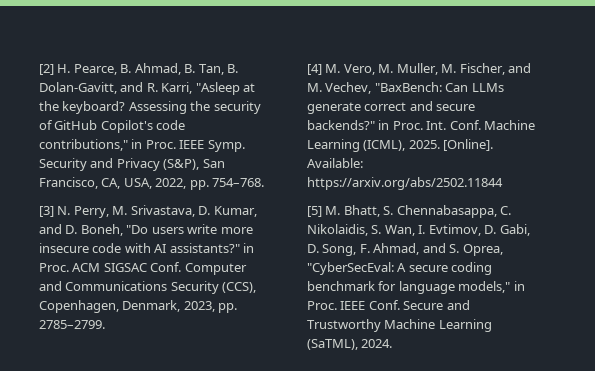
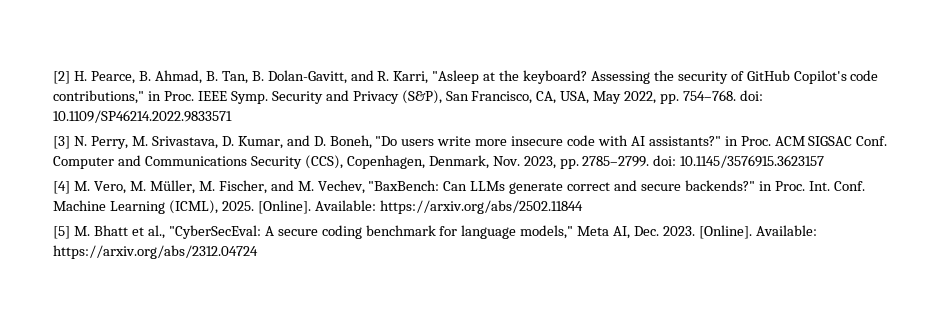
- Security and Privacy (S&P), San Francisco, CA, USA, 2022, pp. 754–768.
+ Security and Privacy (S&P), San Francisco, CA, USA, May 2022, pp. 754–768. doi: 10.1109/SP46214.2022.9833571
- Computer and Communications Security (CCS), Copenhagen, Denmark, 2023, pp. 2785–2799.
+ Computer and Communications Security (CCS), Copenhagen, Denmark, Nov. 2023, pp. 2785–2799. doi: 10.1145/3576915.3623157
- [4] M. Vero, M. Muller, M. Fischer, and M. Vechev, "BaxBench: Can LLMs generate correct and secure backends?" in Proc.
+ [4] M. Vero, M. Müller, M. Fischer, and M. Vechev, "BaxBench: Can LLMs generate correct and secure backends?" in Proc.
- [5] M. Bhatt, S. Chennabasappa, C. Nikolaidis, S. Wan, I. Evtimov, D. Gabi, D. Song, F. Ahmad, and S. Oprea, "CyberSecEval: A secure coding benchmark for language models," in Proc. IEEE Conf. Secure and Trustworthy Machine Learning (SaTML), 2024.
+ [5] M. Bhatt et al., "CyberSecEval: A secure coding benchmark for language models," Meta AI, Dec. 2023. [Online]. Available: https://arxiv.org/abs/2312.04724

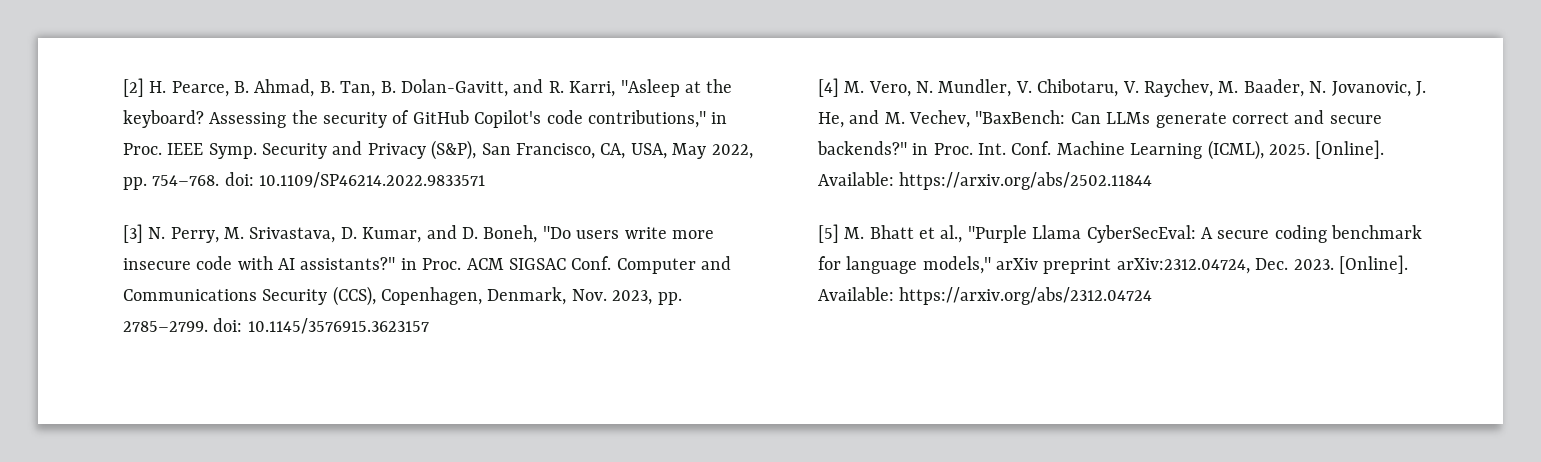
- [4] M. Vero, M. Müller, M. Fischer, and M. Vechev, "BaxBench: Can LLMs generate correct and secure backends?" in Proc.
+ [4] M. Vero, N. Mundler, V. Chibotaru, V. Raychev, M. Baader, N. Jovanovic, J. He, and M. Vechev, "BaxBench: Can LLMs generate correct and secure backends?" in Proc.
- [5] M. Bhatt et al., "CyberSecEval: A secure coding benchmark for language models," Meta AI, Dec. 2023.
+ [5] M. Bhatt et al., "Purple Llama CyberSecEval: A secure coding benchmark for language models," arXiv preprint arXiv:2312.04724, Dec. 2023.

